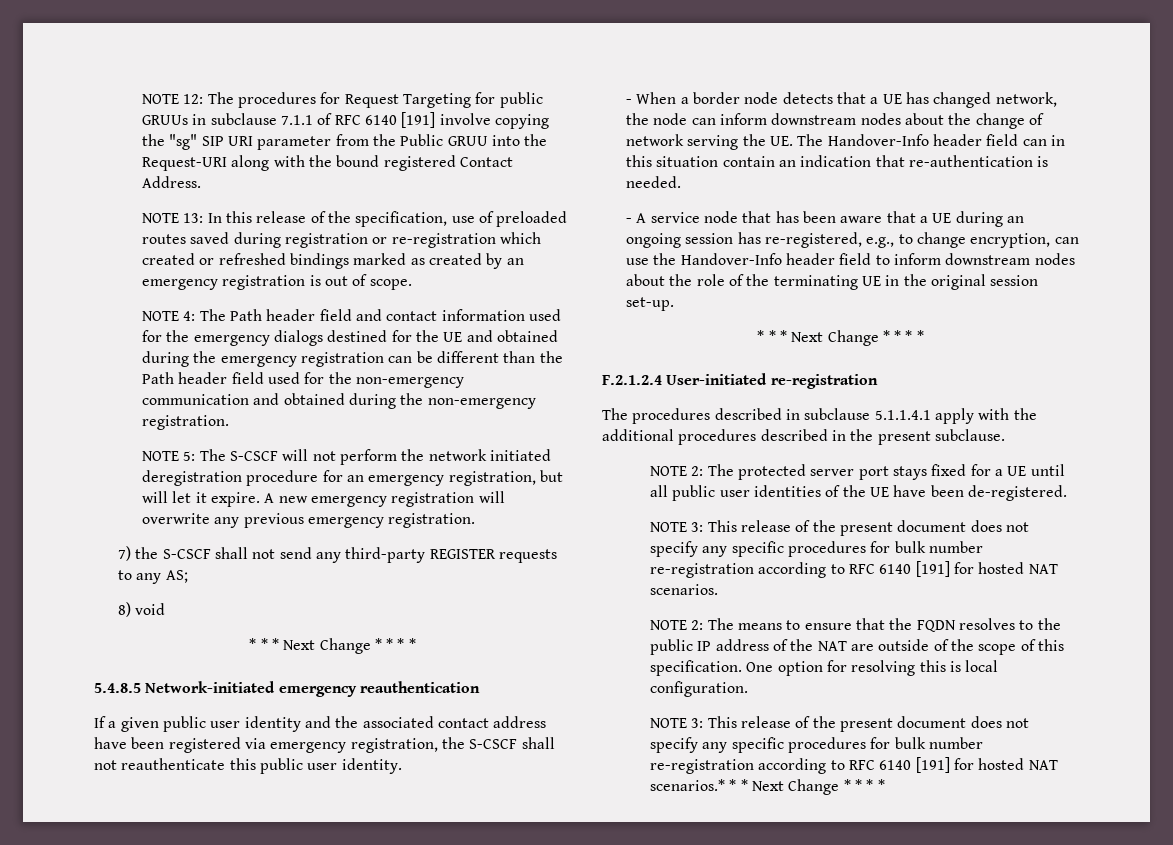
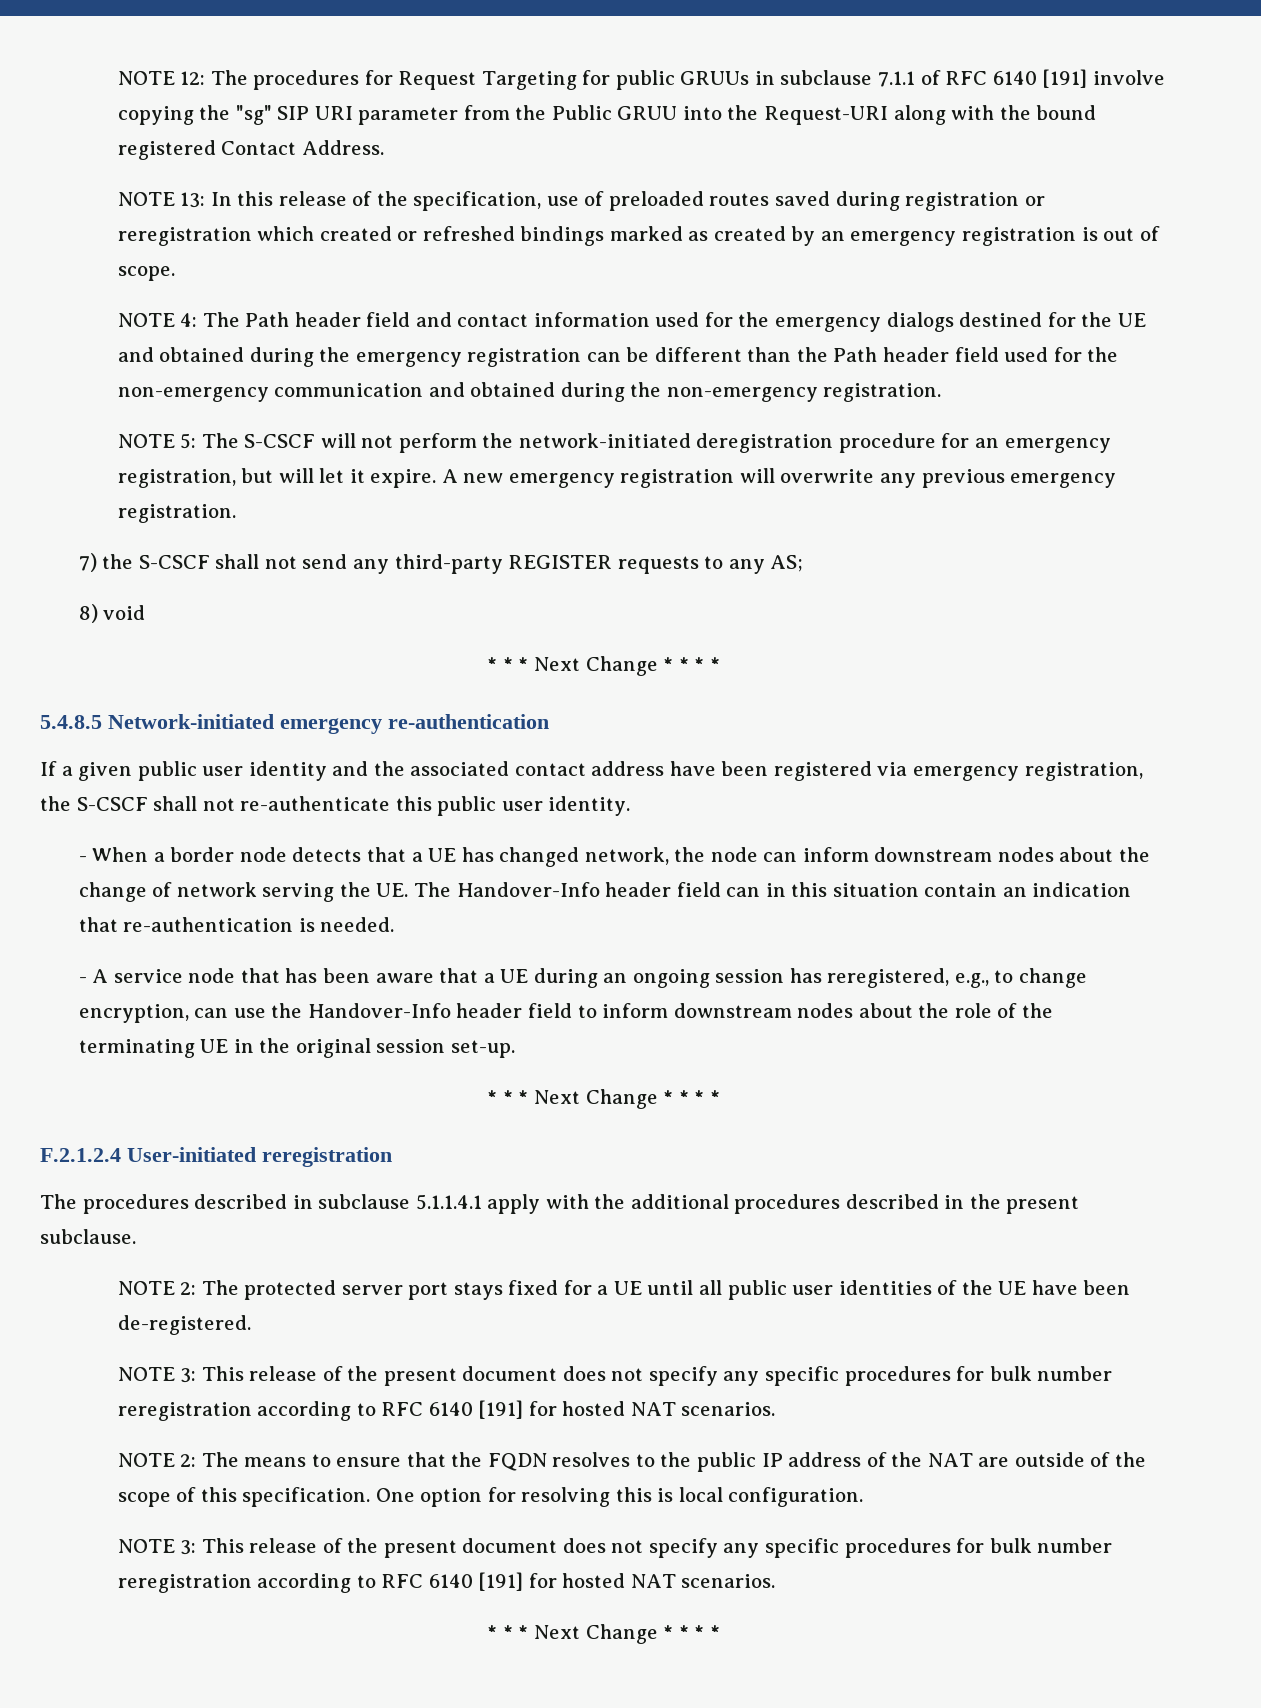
- NOTE 13: In this release of the specification, use of preloaded routes saved during registration or re-registration which created or refreshed bindings marked as created by an emergency registration is out of scope.
+ NOTE 13: In this release of the specification, use of preloaded routes saved during registration or reregistration which created or refreshed bindings marked as created by an emergency registration is out of scope.
- NOTE 5: The S-CSCF will not perform the network initiated deregistration procedure for an emergency registration, but will let it expire.
+ NOTE 5: The S-CSCF will not perform the network-initiated deregistration procedure for an emergency registration, but will let it expire.
- 5.4.8.5 Network-initiated emergency reauthentication
+ 5.4.8.5 Network-initiated emergency re-authentication
- If a given public user identity and the associated contact address have been registered via emergency registration, the S-CSCF shall not reauthenticate this public user identity.
+ If a given public user identity and the associated contact address have been registered via emergency registration, the S-CSCF shall not re-authenticate this public user identity.
- - A service node that has been aware that a UE during an ongoing session has re-registered, e.g., to change encryption, can use the Handover-Info header field to inform downstream nodes about the role of the terminating UE in the original session set-up.
+ - A service node that has been aware that a UE during an ongoing session has reregistered, e.g., to change encryption, can use the Handover-Info header field to inform downstream nodes about the role of the terminating UE in the original session set-up.
- F.2.1.2.4 User-initiated re-registration
+ F.2.1.2.4 User-initiated reregistration
  NOTE 2: The protected server port stays fixed for a UE until all public user identities of the UE have been de-registered.
- NOTE 3: This release of the present document does not specify any specific procedures for bulk number re-registration according to RFC 6140 [191] for hosted NAT scenarios.
+ NOTE 3: This release of the present document does not specify any specific procedures for bulk number reregistration according to RFC 6140 [191] for hosted NAT scenarios.
  One option for resolving this is local configuration.
- NOTE 3: This release of the present document does not specify any specific procedures for bulk number re-registration according to RFC 6140 [191] for hosted NAT scenarios.* * * Next Change * * * *
+ NOTE 3: This release of the present document does not specify any specific procedures for bulk number reregistration according to RFC 6140 [191] for hosted NAT scenarios.
+ * * * Next Change * * * *

